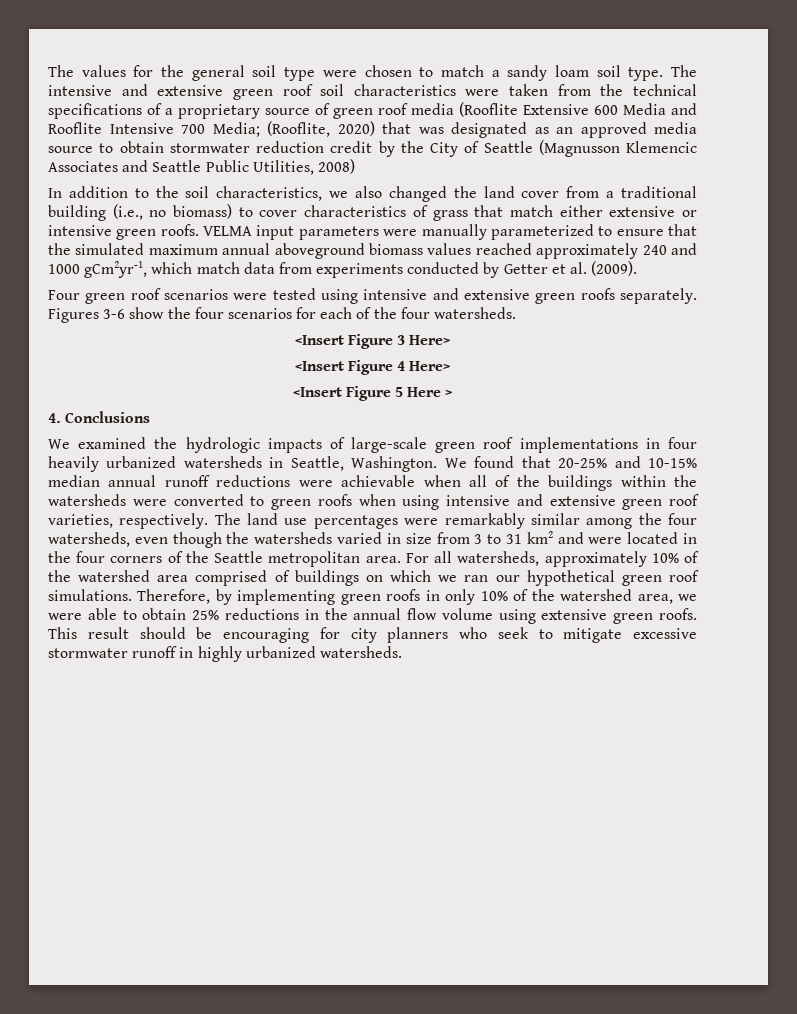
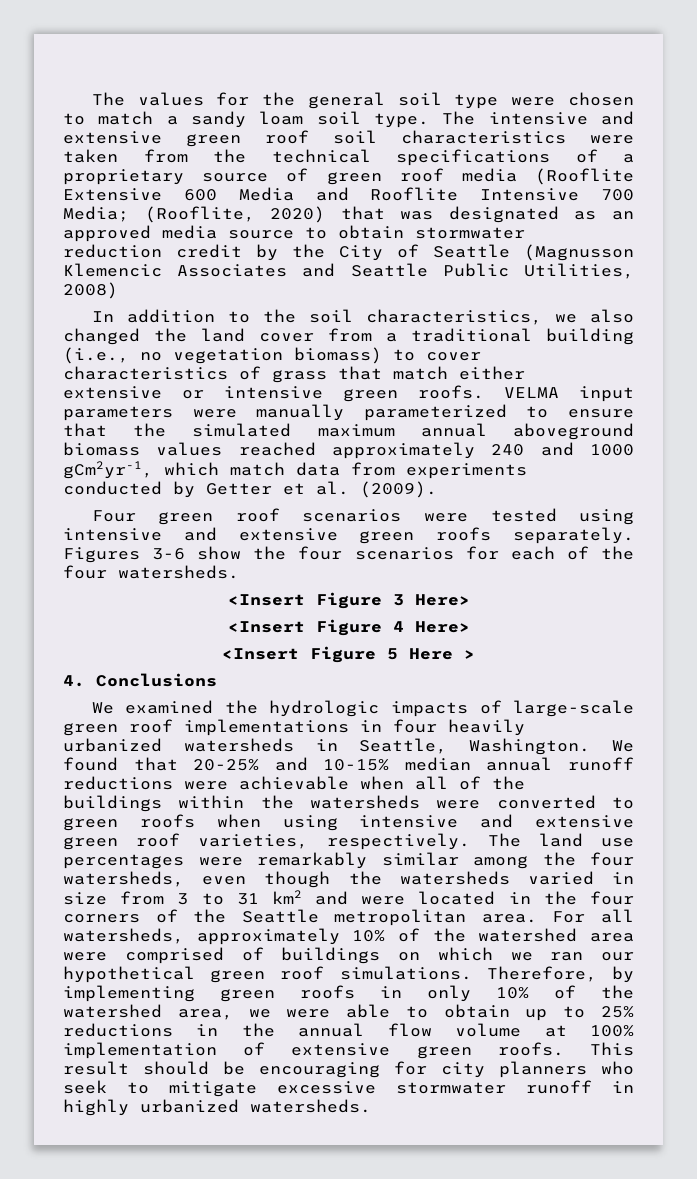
- In addition to the soil characteristics, we also changed the land cover from a traditional building (i.e., no biomass) to cover characteristics of grass that match either extensive or intensive green roofs.
+ In addition to the soil characteristics, we also changed the land cover from a traditional building (i.e., no vegetation biomass) to cover characteristics of grass that match either extensive or intensive green roofs.
- For all watersheds, approximately 10% of the watershed area comprised of buildings on which we ran our hypothetical green roof simulations.
+ For all watersheds, approximately 10% of the watershed area were comprised of buildings on which we ran our hypothetical green roof simulations.
- Therefore, by implementing green roofs in only 10% of the watershed area, we were able to obtain 25% reductions in the annual flow volume using extensive green roofs.
+ Therefore, by implementing green roofs in only 10% of the watershed area, we were able to obtain up to 25% reductions in the annual flow volume at 100% implementation of extensive green roofs.

